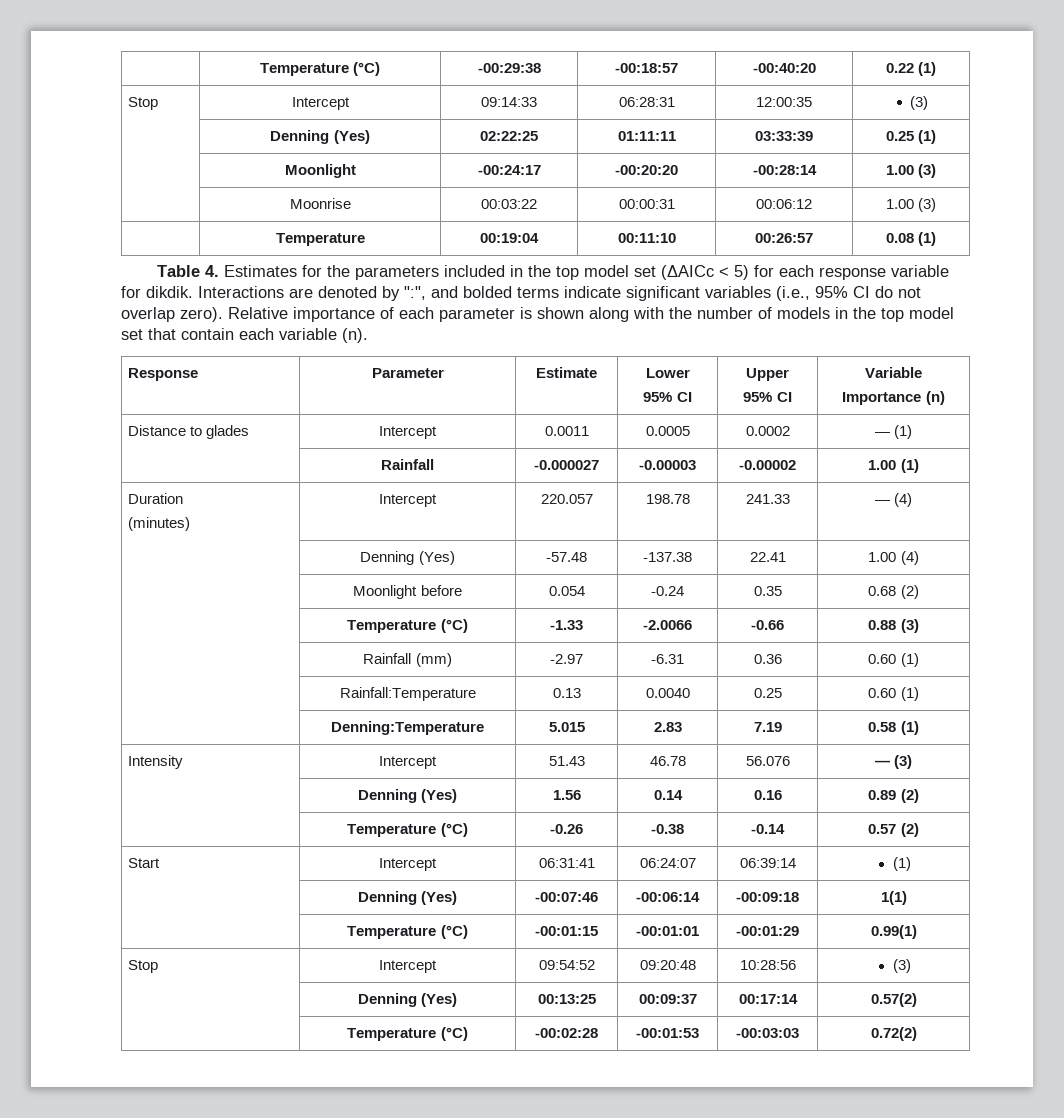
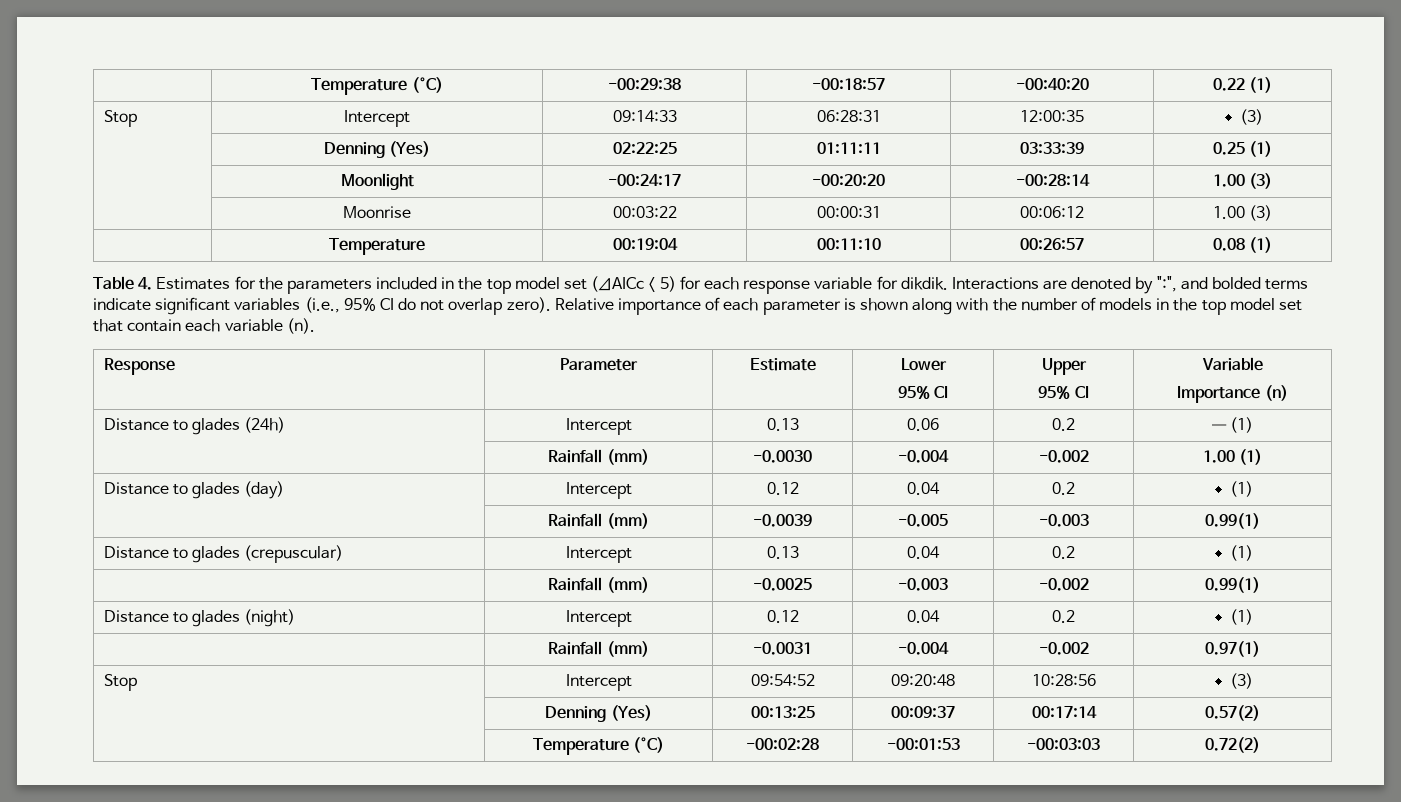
- Distance to glades | Intercept | 0.0011 | 0.0005 | 0.0002 | — (1)
+ Distance to glades (24h) | Intercept | 0.13 | 0.06 | 0.2 | — (1)
- | Rainfall | -0.000027 | -0.00003 | -0.00002 | 1.00 (1)
- Duration
- (minutes) | Intercept | 220.057 | 198.78 | 241.33 | — (4)
- | Denning (Yes) | -57.48 | -137.38 | 22.41 | 1.00 (4)
- | Moonlight before | 0.054 | -0.24 | 0.35 | 0.68 (2)
- | Temperature (°C) | -1.33 | -2.0066 | -0.66 | 0.88 (3)
- | Rainfall (mm) | -2.97 | -6.31 | 0.36 | 0.60 (1)
- | Rainfall:Temperature | 0.13 | 0.0040 | 0.25 | 0.60 (1)
- | Denning:Temperature | 5.015 | 2.83 | 7.19 | 0.58 (1)
- Intensity | Intercept | 51.43 | 46.78 | 56.076 | — (3)
- | Denning (Yes) | 1.56 | 0.14 | 0.16 | 0.89 (2)
- | Temperature (°C) | -0.26 | -0.38 | -0.14 | 0.57 (2)
- Start | Intercept | 06:31:41 | 06:24:07 | 06:39:14 | (1)
- | Denning (Yes) | -00:07:46 | -00:06:14 | -00:09:18 | 1(1)
- | Temperature (°C) | -00:01:15 | -00:01:01 | -00:01:29 | 0.99(1)
+ | Rainfall (mm) | -0.0030 | -0.004 | -0.002 | 1.00 (1)
+ Distance to glades (day) | Intercept | 0.12 | 0.04 | 0.2 | (1)
+ | Rainfall (mm) | -0.0039 | -0.005 | -0.003 | 0.99(1)
+ Distance to glades (crepuscular) | Intercept | 0.13 | 0.04 | 0.2 | (1)
+ | Rainfall (mm) | -0.0025 | -0.003 | -0.002 | 0.99(1)
+ Distance to glades (night) | Intercept | 0.12 | 0.04 | 0.2 | (1)
+ | Rainfall (mm) | -0.0031 | -0.004 | -0.002 | 0.97(1)

